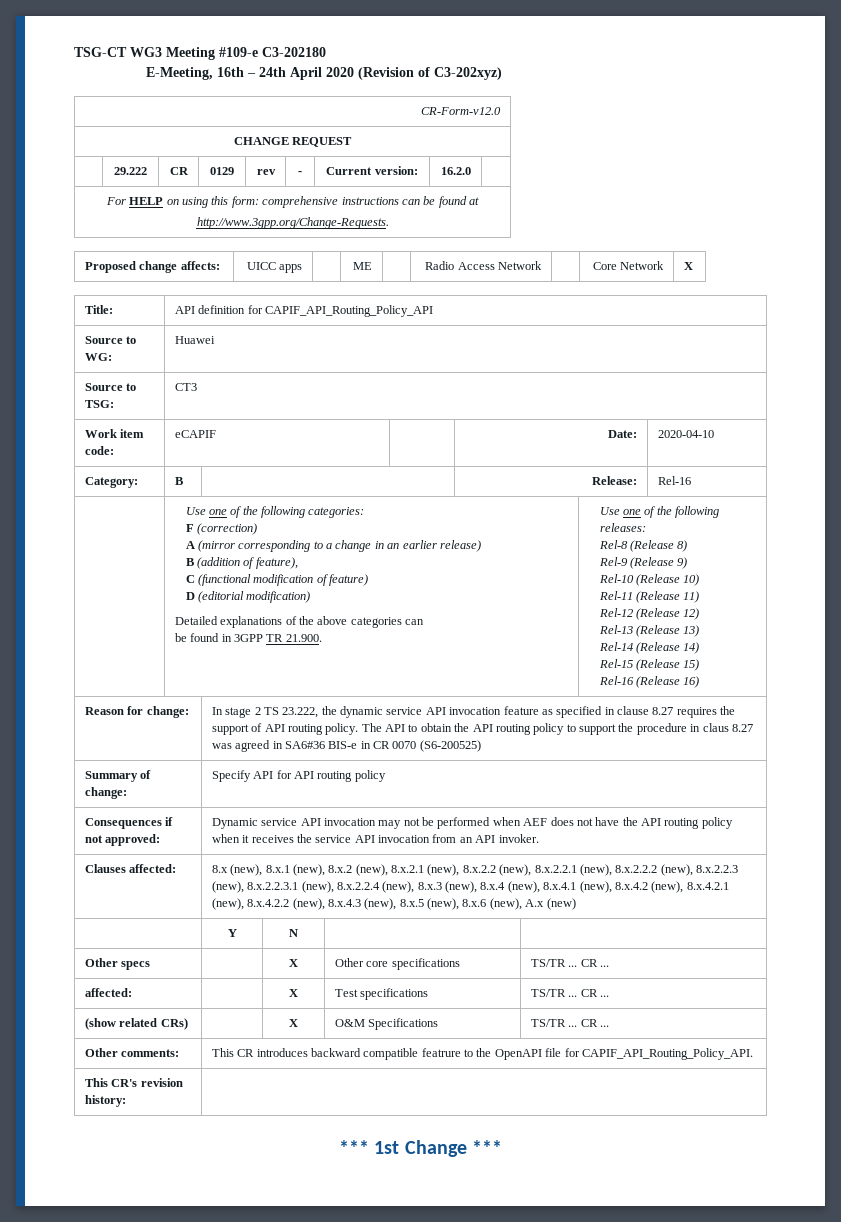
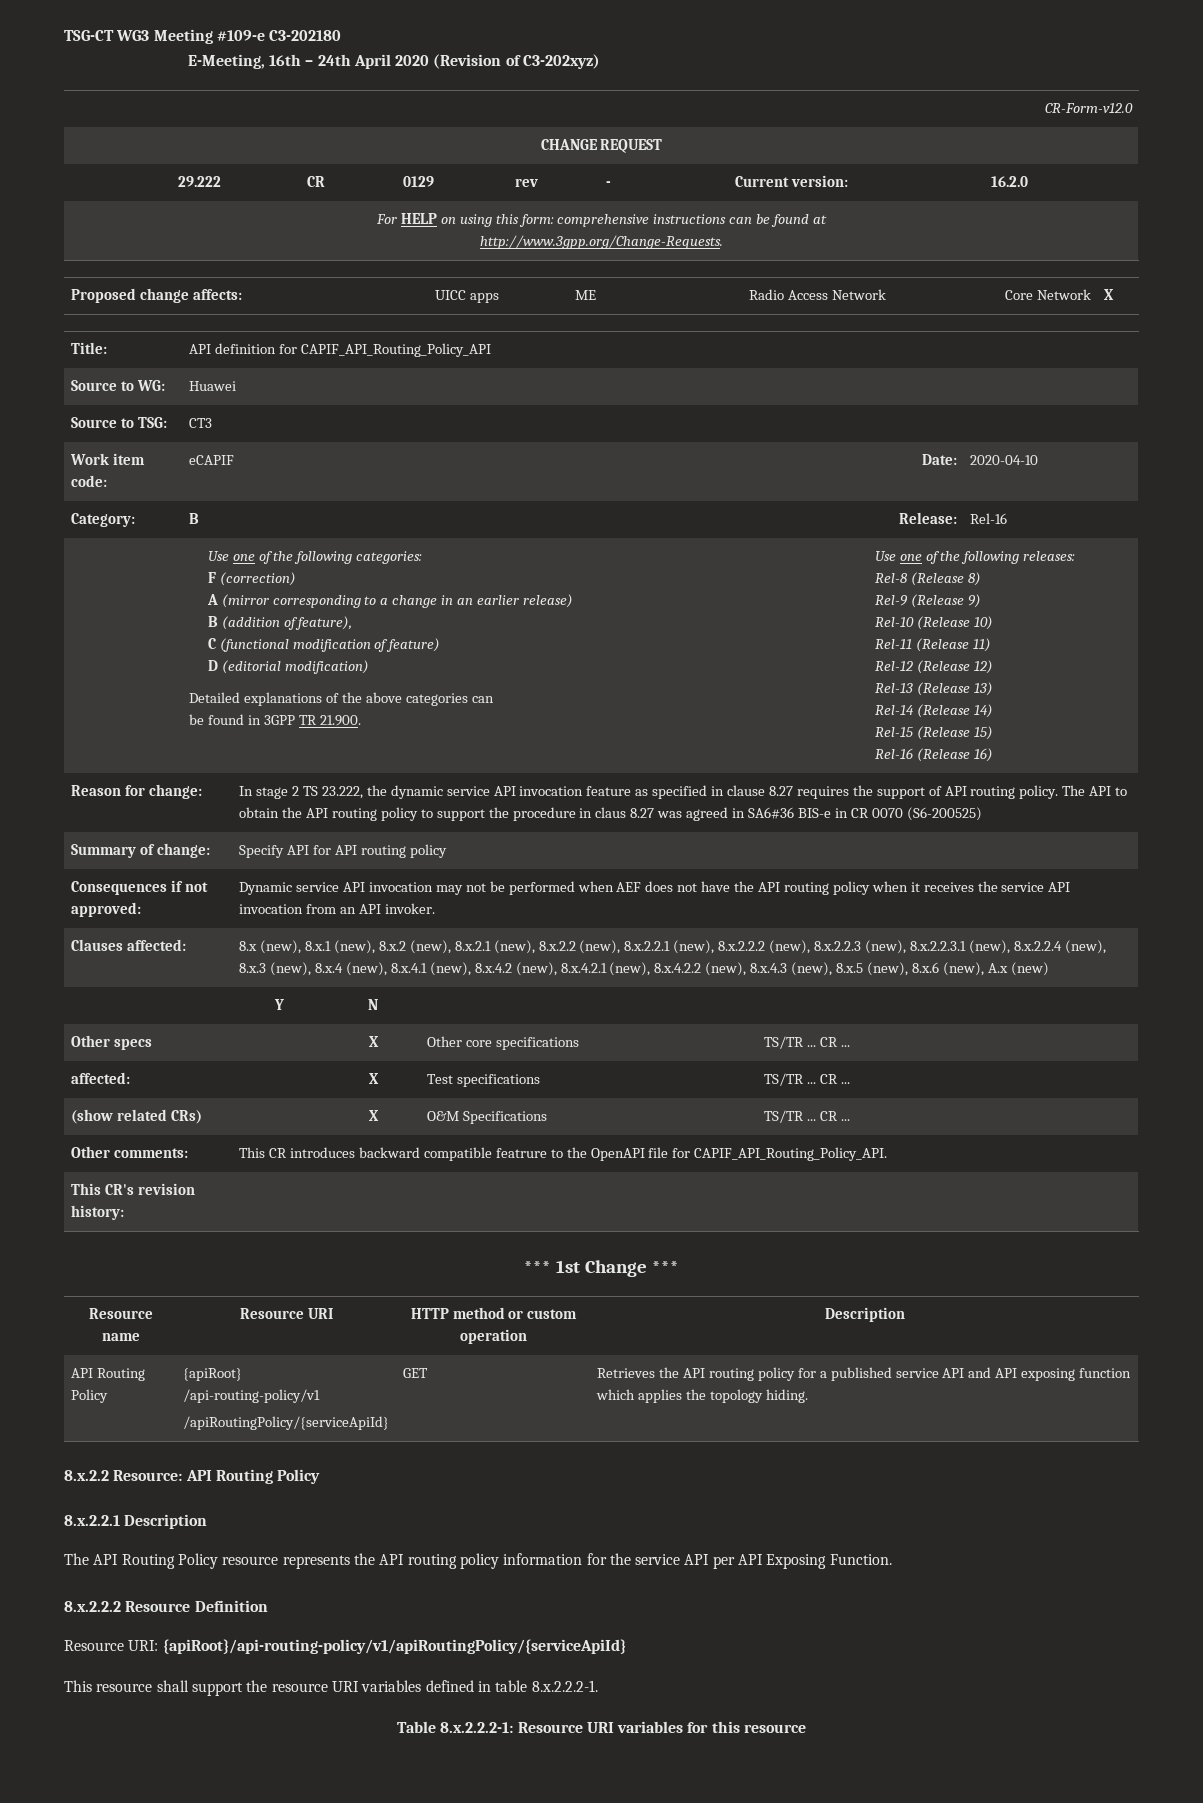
+ Resource name | Resource URI | HTTP method or custom operation | Description
+ API Routing Policy | {apiRoot}
+ /api-routing-policy/v1
+ /apiRoutingPolicy/{serviceApiId} | GET | Retrieves the API routing policy for a published service API and API exposing function which applies the topology hiding.
+ 8.x.2.2 Resource: API Routing Policy
+ 8.x.2.2.1 Description
+ The API Routing Policy resource represents the API routing policy information for the service API per API Exposing Function.
+ 8.x.2.2.2 Resource Definition
+ Resource URI: {apiRoot}/api-routing-policy/v1/apiRoutingPolicy/{serviceApiId}
+ This resource shall support the resource URI variables defined in table 8.x.2.2.2-1.
+ Table 8.x.2.2.2-1: Resource URI variables for this resource

